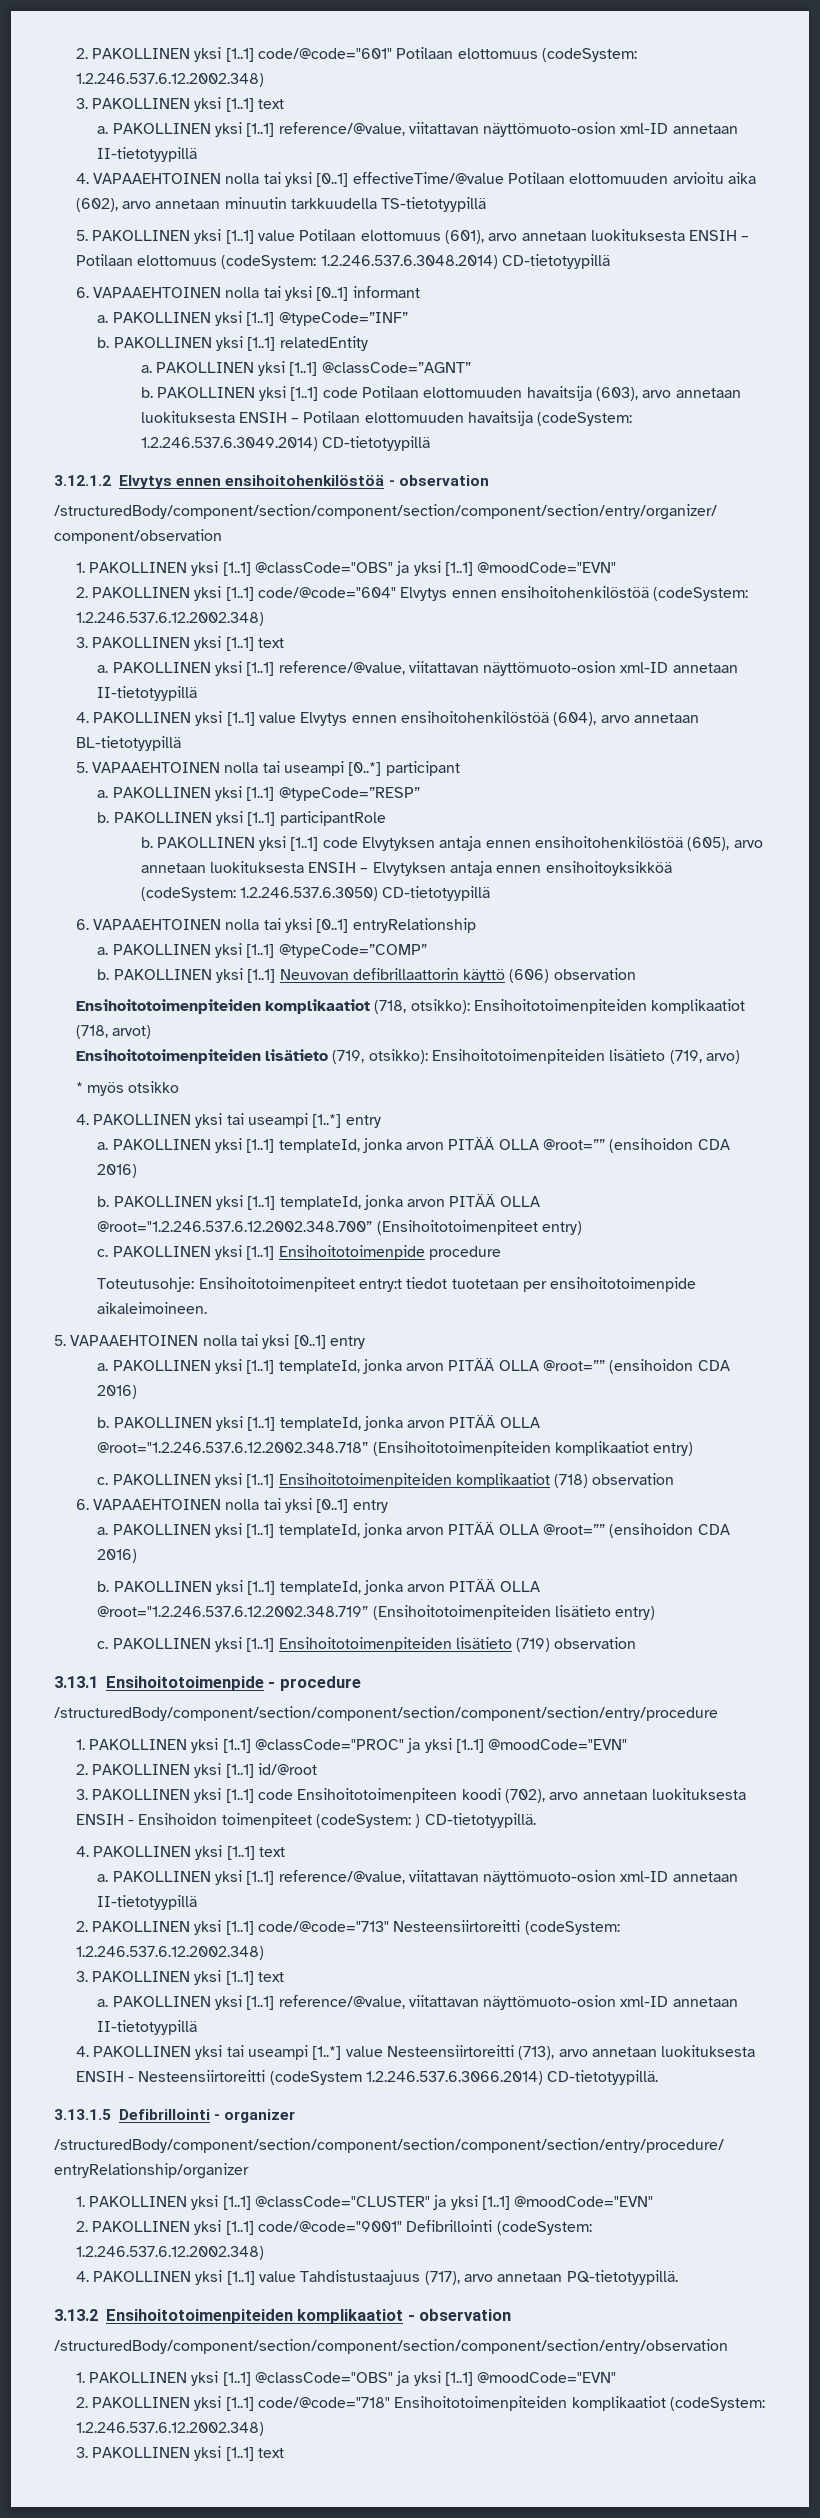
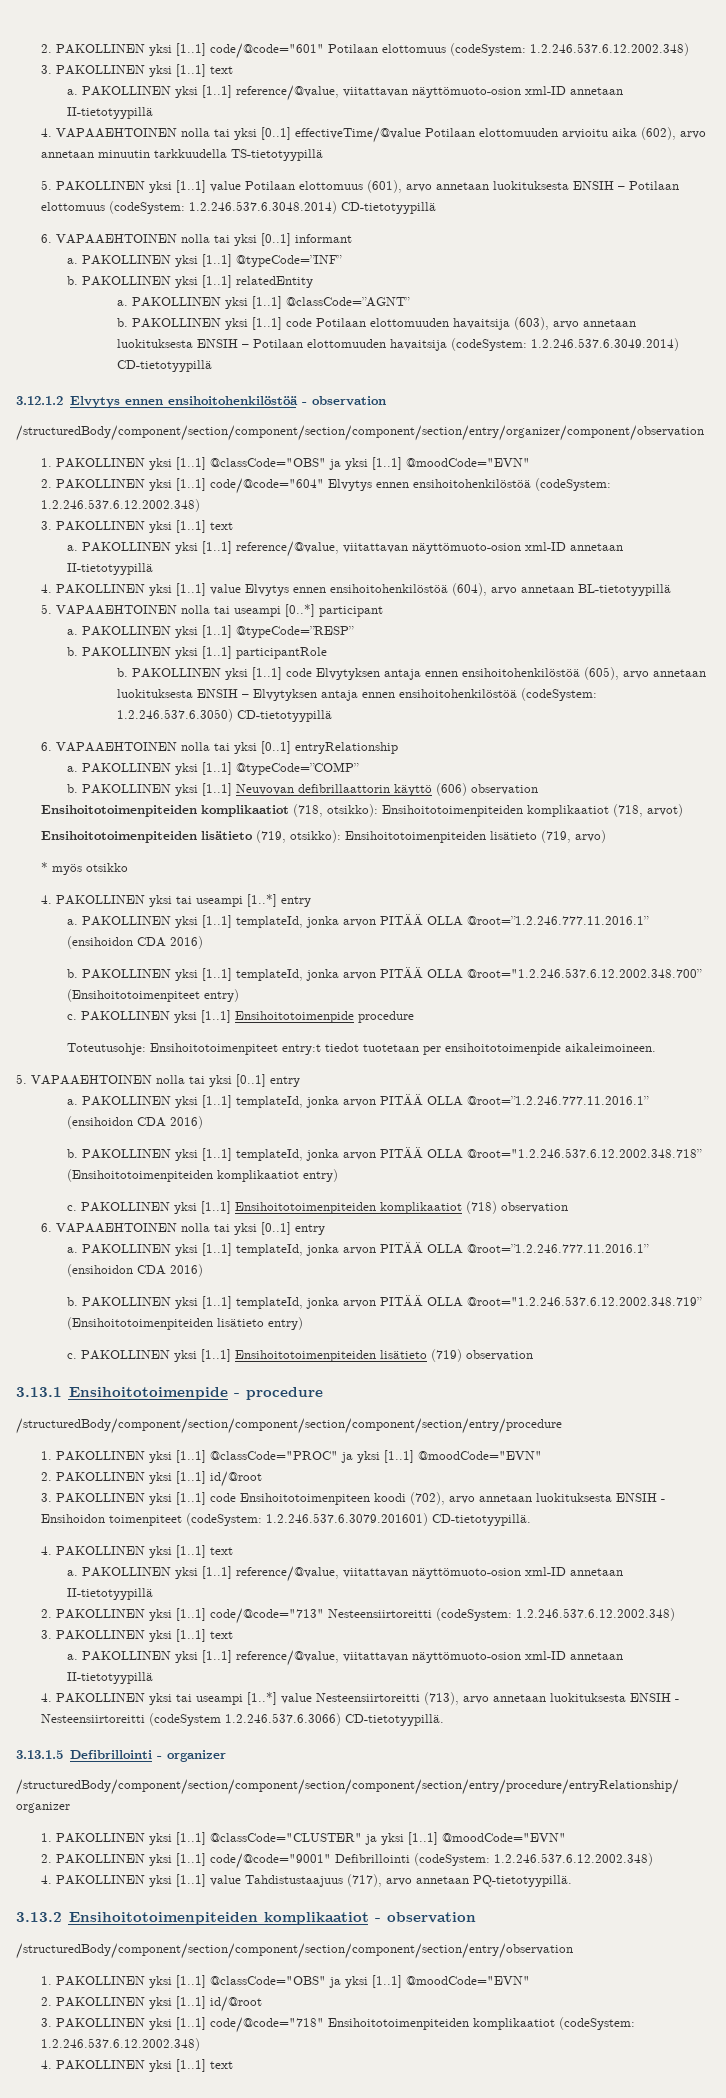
- PAKOLLINEN yksi [1..1] code Elvytyksen antaja ennen ensihoitohenkilöstöä (605), arvo annetaan luokituksesta ENSIH – Elvytyksen antaja ennen ensihoitoyksikköä (codeSystem: 1.2.246.537.6.3050) CD-tietotyypillä
+ PAKOLLINEN yksi [1..1] code Elvytyksen antaja ennen ensihoitohenkilöstöä (605), arvo annetaan luokituksesta ENSIH – Elvytyksen antaja ennen ensihoitohenkilöstöä (codeSystem: 1.2.246.537.6.3050) CD-tietotyypillä
  4. PAKOLLINEN yksi tai useampi [1..*] entry
- a. PAKOLLINEN yksi [1..1] templateId, jonka arvon PITÄÄ OLLA @root=”” (ensihoidon CDA 2016)
+ a. PAKOLLINEN yksi [1..1] templateId, jonka arvon PITÄÄ OLLA @root=”1.2.246.777.11.2016.1” (ensihoidon CDA 2016)
  5. VAPAAEHTOINEN nolla tai yksi [0..1] entry
- a. PAKOLLINEN yksi [1..1] templateId, jonka arvon PITÄÄ OLLA @root=”” (ensihoidon CDA 2016)
+ a. PAKOLLINEN yksi [1..1] templateId, jonka arvon PITÄÄ OLLA @root=”1.2.246.777.11.2016.1” (ensihoidon CDA 2016)
  6. VAPAAEHTOINEN nolla tai yksi [0..1] entry
- a. PAKOLLINEN yksi [1..1] templateId, jonka arvon PITÄÄ OLLA @root=”” (ensihoidon CDA 2016)
+ a. PAKOLLINEN yksi [1..1] templateId, jonka arvon PITÄÄ OLLA @root=”1.2.246.777.11.2016.1” (ensihoidon CDA 2016)
- 3. PAKOLLINEN yksi [1..1] code Ensihoitotoimenpiteen koodi (702), arvo annetaan luokituksesta ENSIH - Ensihoidon toimenpiteet (codeSystem: ) CD-tietotyypillä.
+ 3. PAKOLLINEN yksi [1..1] code Ensihoitotoimenpiteen koodi (702), arvo annetaan luokituksesta ENSIH - Ensihoidon toimenpiteet (codeSystem: 1.2.246.537.6.3079.201601) CD-tietotyypillä.
- 4. PAKOLLINEN yksi tai useampi [1..*] value Nesteensiirtoreitti (713), arvo annetaan luokituksesta ENSIH - Nesteensiirtoreitti (codeSystem 1.2.246.537.6.3066.2014) CD-tietotyypillä.
+ 4. PAKOLLINEN yksi tai useampi [1..*] value Nesteensiirtoreitti (713), arvo annetaan luokituksesta ENSIH - Nesteensiirtoreitti (codeSystem 1.2.246.537.6.3066) CD-tietotyypillä.
  /structuredBody/component/section/component/section/component/section/entry/observation
  1. PAKOLLINEN yksi [1..1] @classCode="OBS" ja yksi [1..1] @moodCode="EVN"
- 2. PAKOLLINEN yksi [1..1] code/@code="718" Ensihoitotoimenpiteiden komplikaatiot (codeSystem: 1.2.246.537.6.12.2002.348)
- 3. PAKOLLINEN yksi [1..1] text
+ 2. PAKOLLINEN yksi [1..1] id/@root
+ 3. PAKOLLINEN yksi [1..1] code/@code="718" Ensihoitotoimenpiteiden komplikaatiot (codeSystem: 1.2.246.537.6.12.2002.348)
+ 4. PAKOLLINEN yksi [1..1] text

